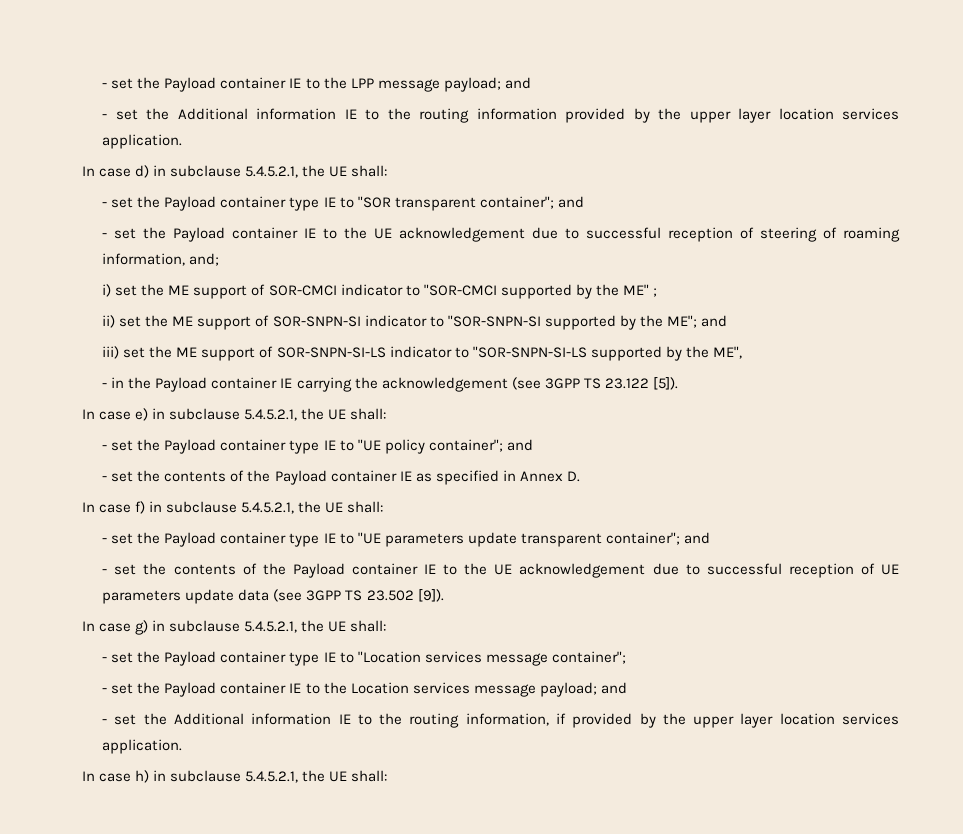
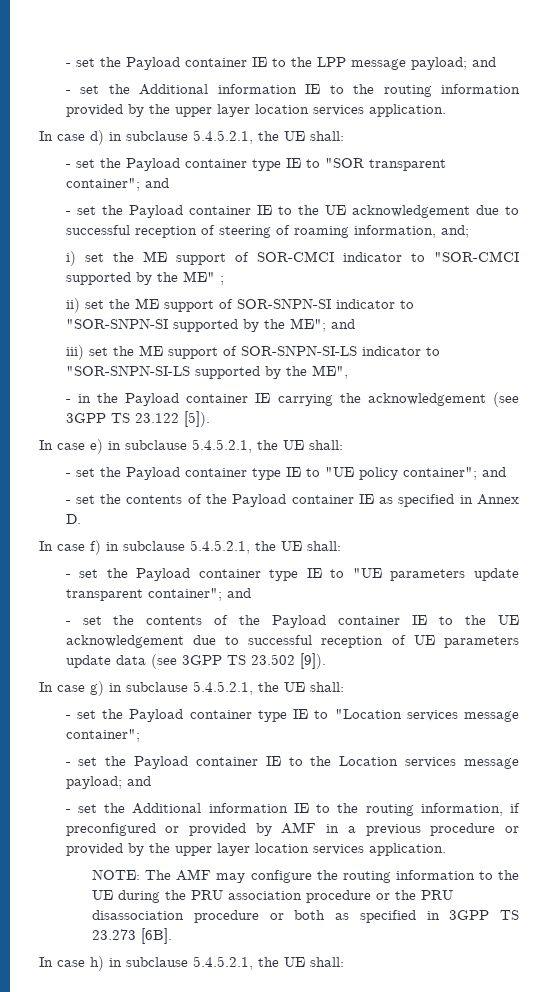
- - set the Additional information IE to the routing information, if provided by the upper layer location services application.
+ - set the Additional information IE to the routing information, if preconfigured or provided by AMF in a previous procedure or provided by the upper layer location services application.
+ NOTE: The AMF may configure the routing information to the UE during the PRU association procedure or the PRU disassociation procedure or both as specified in 3GPP TS 23.273 [6B].

